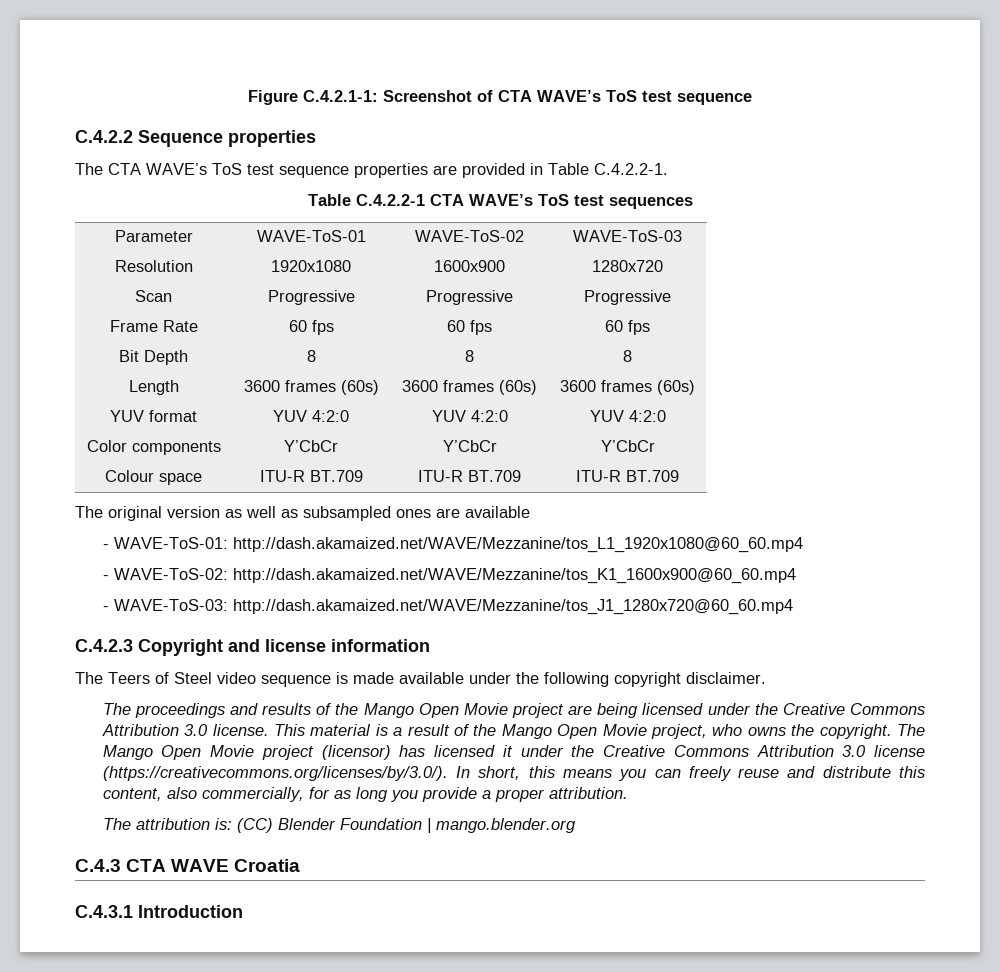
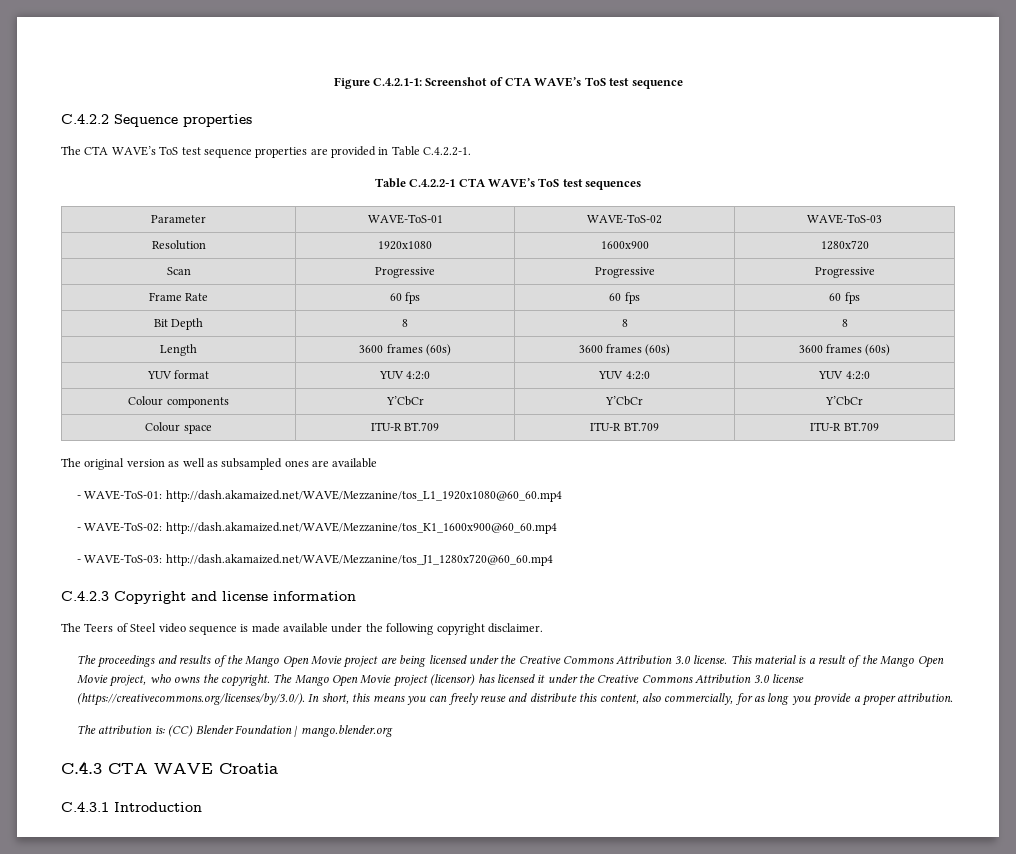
- Color components | Y’CbCr | Y’CbCr | Y’CbCr
+ Colour components | Y’CbCr | Y’CbCr | Y’CbCr

